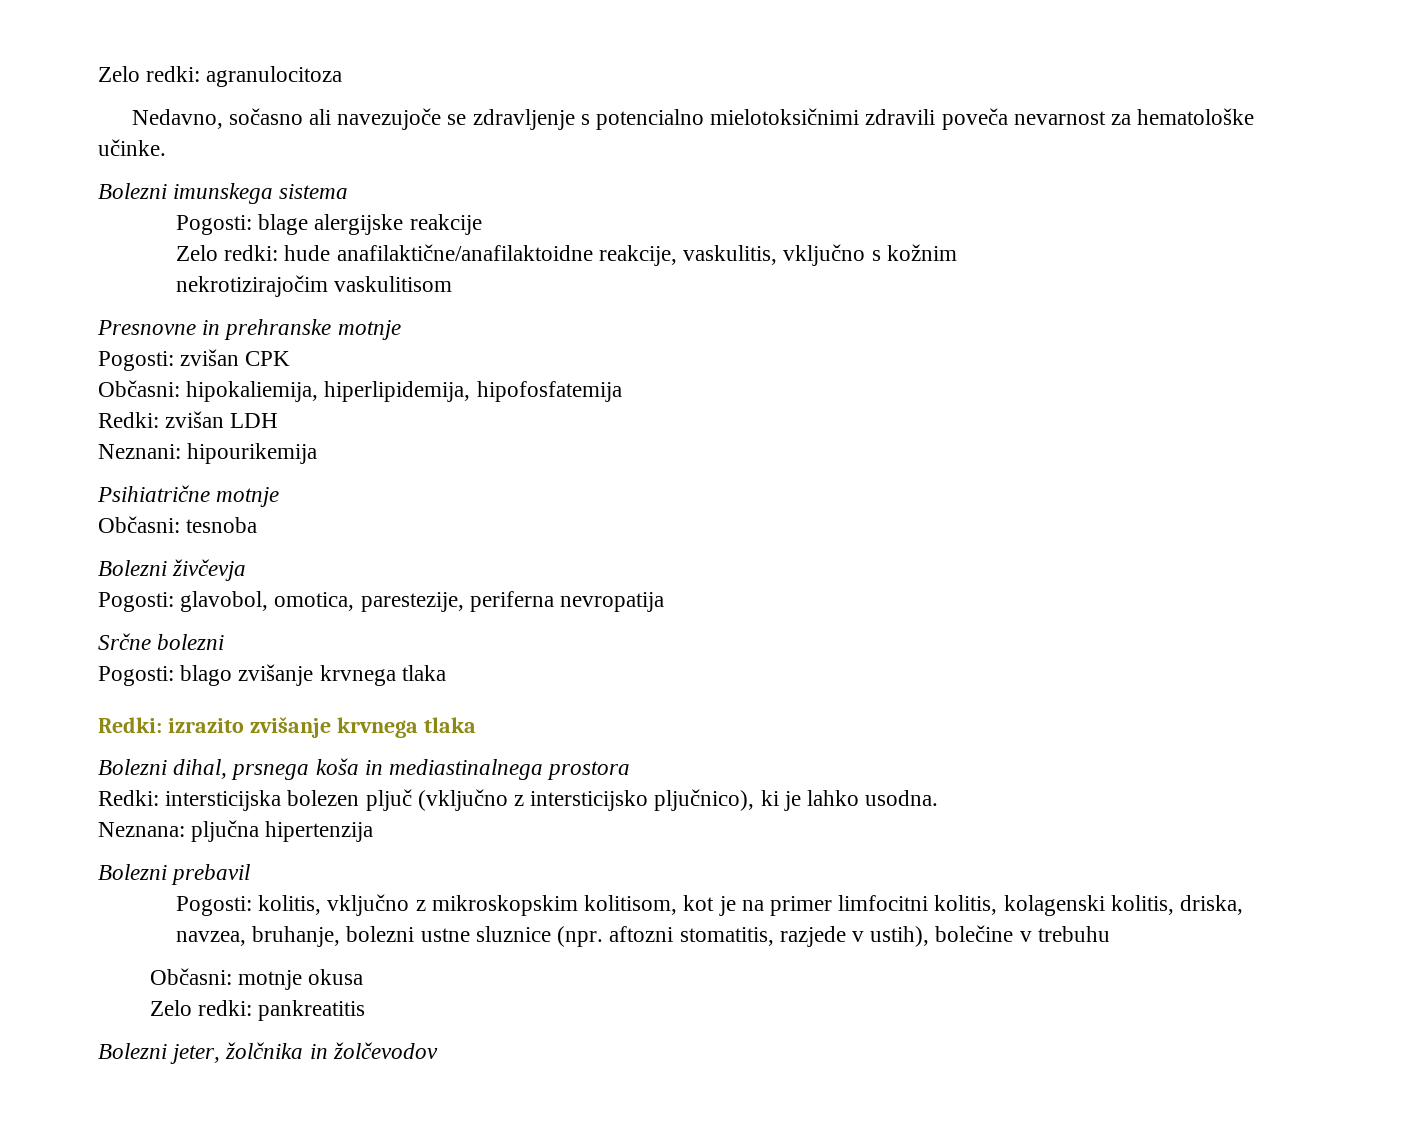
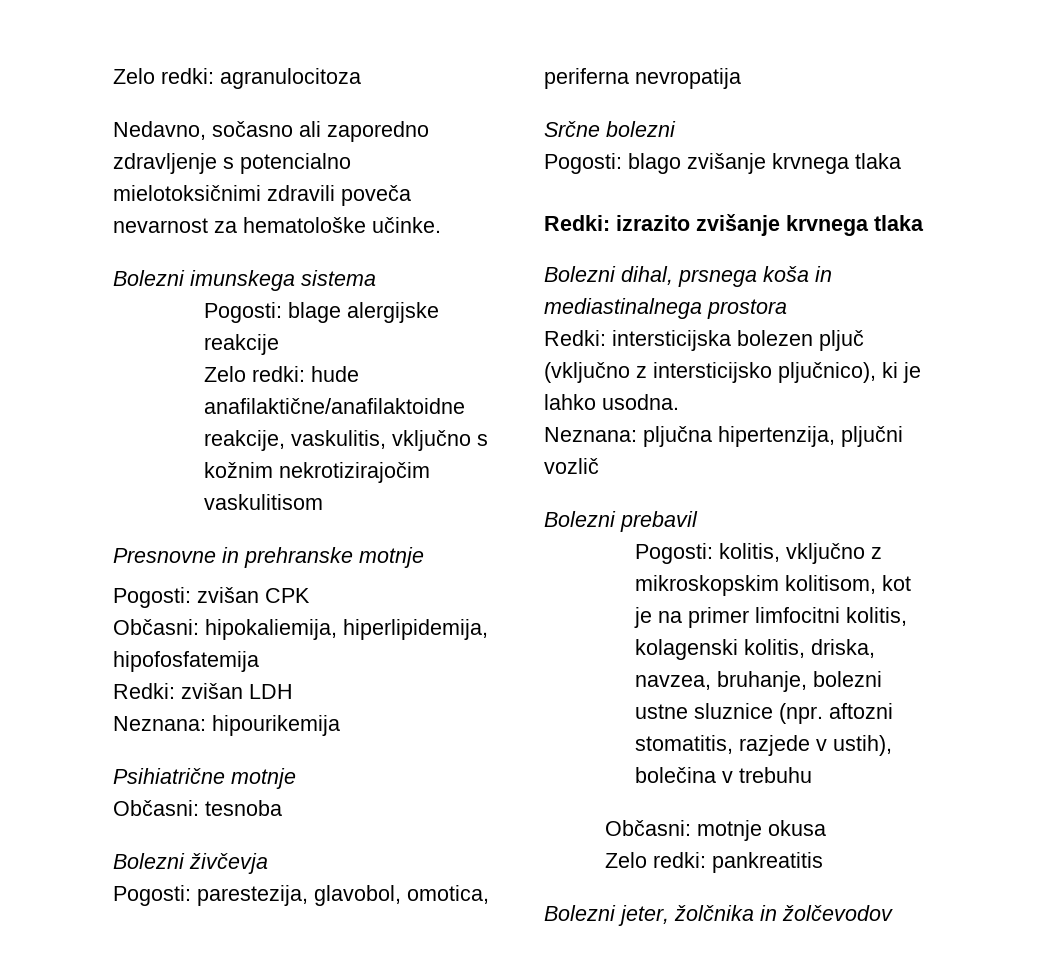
- Nedavno, sočasno ali navezujoče se zdravljenje s potencialno mielotoksičnimi zdravili poveča nevarnost za hematološke učinke.
+ Nedavno, sočasno ali zaporedno zdravljenje s potencialno mielotoksičnimi zdravili poveča nevarnost za hematološke učinke.
- Zelo redki: hude anafilaktične/anafilaktoidne reakcije, vaskulitis, vključno s kožnim
- nekrotizirajočim vaskulitisom
+ Zelo redki: hude anafilaktične/anafilaktoidne reakcije, vaskulitis, vključno s kožnim nekrotizirajočim vaskulitisom
- Neznani: hipourikemija
+ Neznana: hipourikemija
- Pogosti: glavobol, omotica, parestezije, periferna nevropatija
+ Pogosti: parestezija, glavobol, omotica, periferna nevropatija
- Neznana: pljučna hipertenzija
+ Neznana: pljučna hipertenzija, pljučni vozlič
- Pogosti: kolitis, vključno z mikroskopskim kolitisom, kot je na primer limfocitni kolitis, kolagenski kolitis, driska, navzea, bruhanje, bolezni ustne sluznice (npr. aftozni stomatitis, razjede v ustih), bolečine v trebuhu
+ Pogosti: kolitis, vključno z mikroskopskim kolitisom, kot je na primer limfocitni kolitis, kolagenski kolitis, driska, navzea, bruhanje, bolezni ustne sluznice (npr. aftozni stomatitis, razjede v ustih), bolečina v trebuhu

